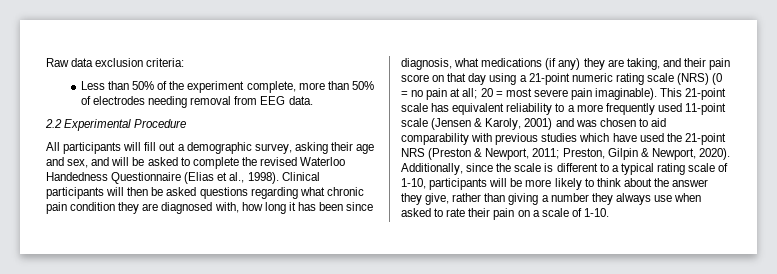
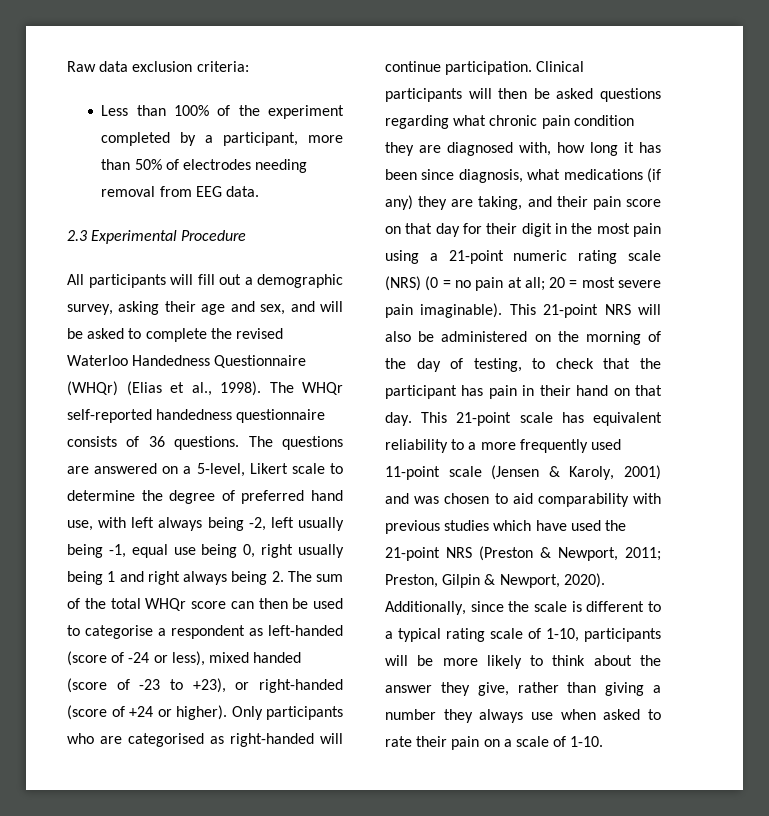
- Less than 50% of the experiment complete, more than 50% of electrodes needing removal from EEG data.
+ Less than 100% of the experiment completed by a participant, more than 50% of electrodes needing removal from EEG data.
- 2.2 Experimental Procedure
+ 2.3 Experimental Procedure
- All participants will fill out a demographic survey, asking their age and sex, and will be asked to complete the revised Waterloo Handedness Questionnaire (Elias et al., 1998).
+ All participants will fill out a demographic survey, asking their age and sex, and will be asked to complete the revised Waterloo Handedness Questionnaire (WHQr) (Elias et al., 1998).
+ The WHQr self-reported handedness questionnaire consists of 36 questions. The questions are answered on a 5-level, Likert scale to determine the degree of preferred hand use, with left always being -2, left usually being -1, equal use being 0, right usually being 1 and right always being 2. The sum of the total WHQr score can then be used to categorise a respondent as left-handed (score of -24 or less), mixed handed (score of -23 to +23), or right-handed (score of +24 or higher). Only participants who are categorised as right-handed will continue participation.
- Clinical participants will then be asked questions regarding what chronic pain condition they are diagnosed with, how long it has been since diagnosis, what medications (if any) they are taking, and their pain score on that day using a 21-point numeric rating scale (NRS) (0 = no pain at all; 20 = most severe pain imaginable).
+ Clinical participants will then be asked questions regarding what chronic pain condition they are diagnosed with, how long it has been since diagnosis, what medications (if any) they are taking, and their pain score on that day for their digit in the most pain using a 21-point numeric rating scale (NRS) (0 = no pain at all; 20 = most severe pain imaginable).
- This 21-point scale has equivalent reliability to a more frequently used 11-point scale (Jensen & Karoly, 2001) and was chosen to aid comparability with previous studies which have used the 21-point NRS (Preston & Newport, 2011; Preston, Gilpin & Newport, 2020).
+ This 21-point NRS will also be administered on the morning of the day of testing, to check that the participant has pain in their hand on that day. This 21-point scale has equivalent reliability to a more frequently used 11-point scale (Jensen & Karoly, 2001) and was chosen to aid comparability with previous studies which have used the 21-point NRS (Preston & Newport, 2011; Preston, Gilpin & Newport, 2020).

